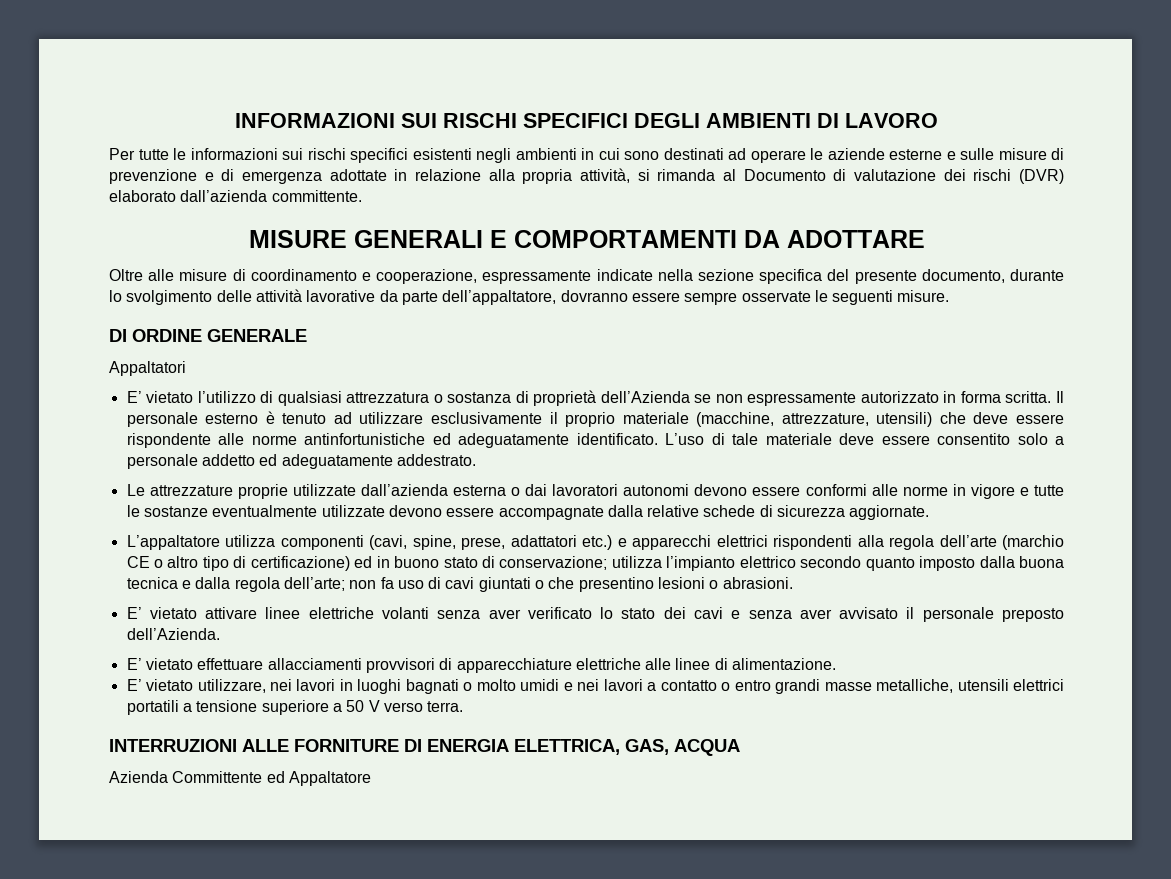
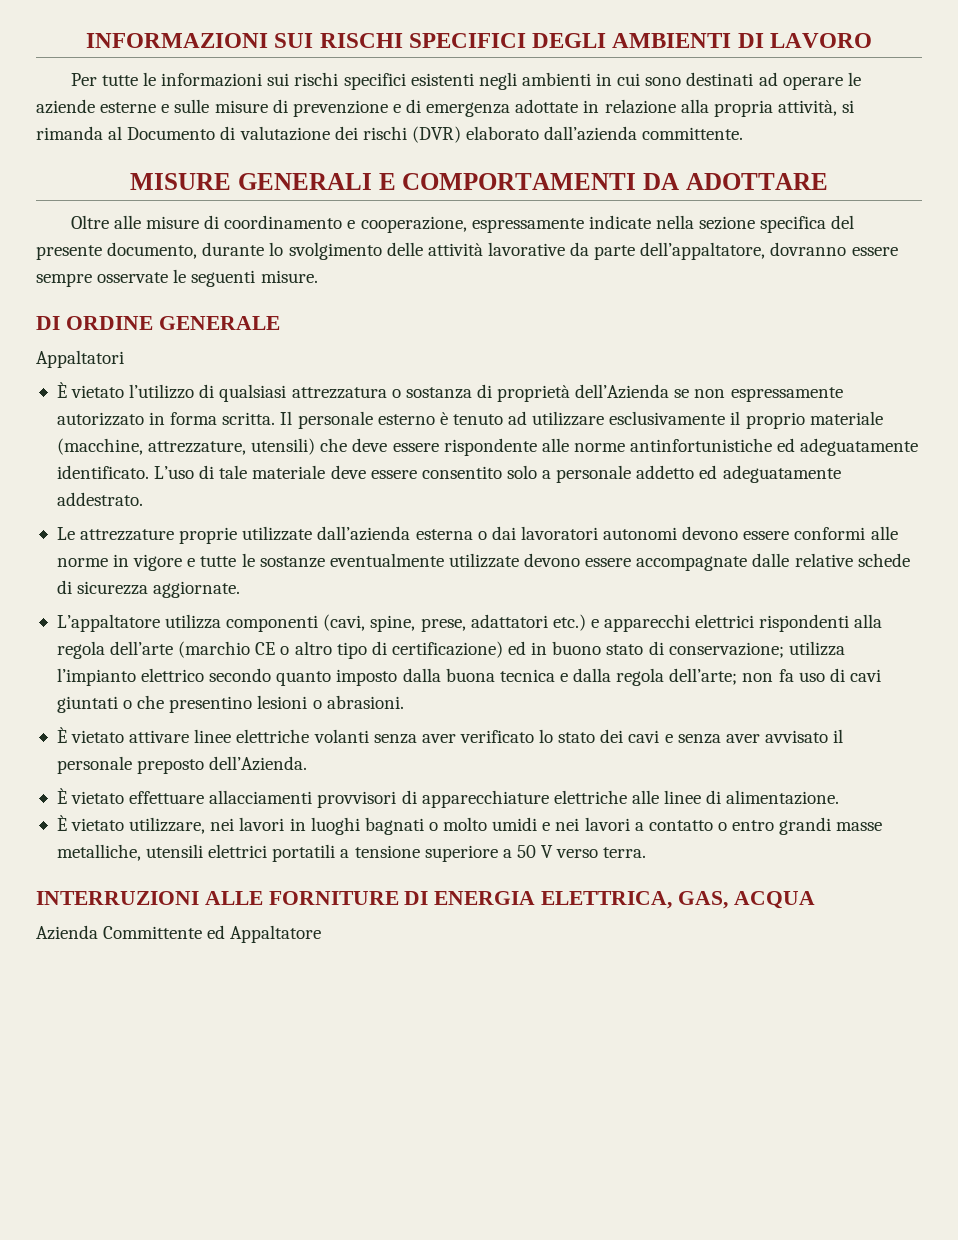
- E’ vietato l’utilizzo di qualsiasi attrezzatura o sostanza di proprietà dell’Azienda se non espressamente autorizzato in forma scritta.
+ È vietato l’utilizzo di qualsiasi attrezzatura o sostanza di proprietà dell’Azienda se non espressamente autorizzato in forma scritta.
- Le attrezzature proprie utilizzate dall’azienda esterna o dai lavoratori autonomi devono essere conformi alle norme in vigore e tutte le sostanze eventualmente utilizzate devono essere accompagnate dalla relative schede di sicurezza aggiornate.
+ Le attrezzature proprie utilizzate dall’azienda esterna o dai lavoratori autonomi devono essere conformi alle norme in vigore e tutte le sostanze eventualmente utilizzate devono essere accompagnate dalle relative schede di sicurezza aggiornate.
- E’ vietato attivare linee elettriche volanti senza aver verificato lo stato dei cavi e senza aver avvisato il personale preposto dell’Azienda.
+ È vietato attivare linee elettriche volanti senza aver verificato lo stato dei cavi e senza aver avvisato il personale preposto dell’Azienda.
- E’ vietato effettuare allacciamenti provvisori di apparecchiature elettriche alle linee di alimentazione.
+ È vietato effettuare allacciamenti provvisori di apparecchiature elettriche alle linee di alimentazione.
- E’ vietato utilizzare, nei lavori in luoghi bagnati o molto umidi e nei lavori a contatto o entro grandi masse metalliche, utensili elettrici portatili a tensione superiore a 50 V verso terra.
+ È vietato utilizzare, nei lavori in luoghi bagnati o molto umidi e nei lavori a contatto o entro grandi masse metalliche, utensili elettrici portatili a tensione superiore a 50 V verso terra.

